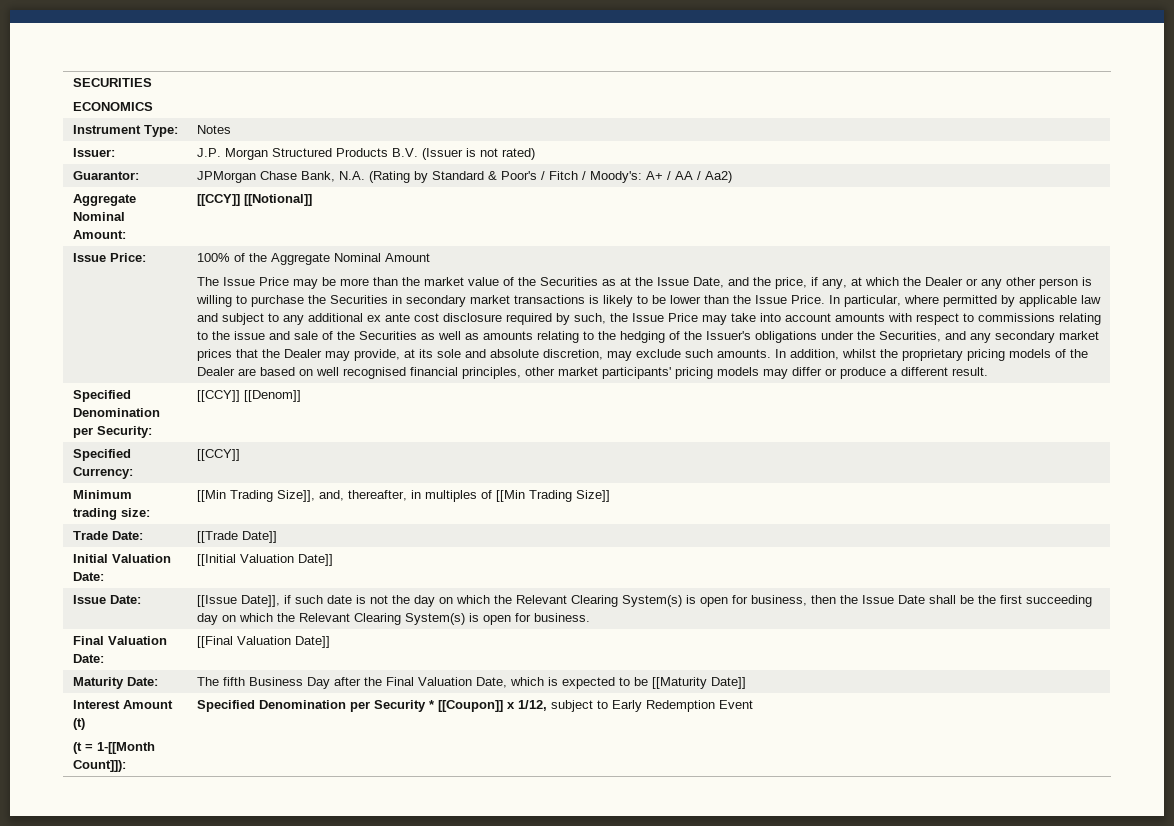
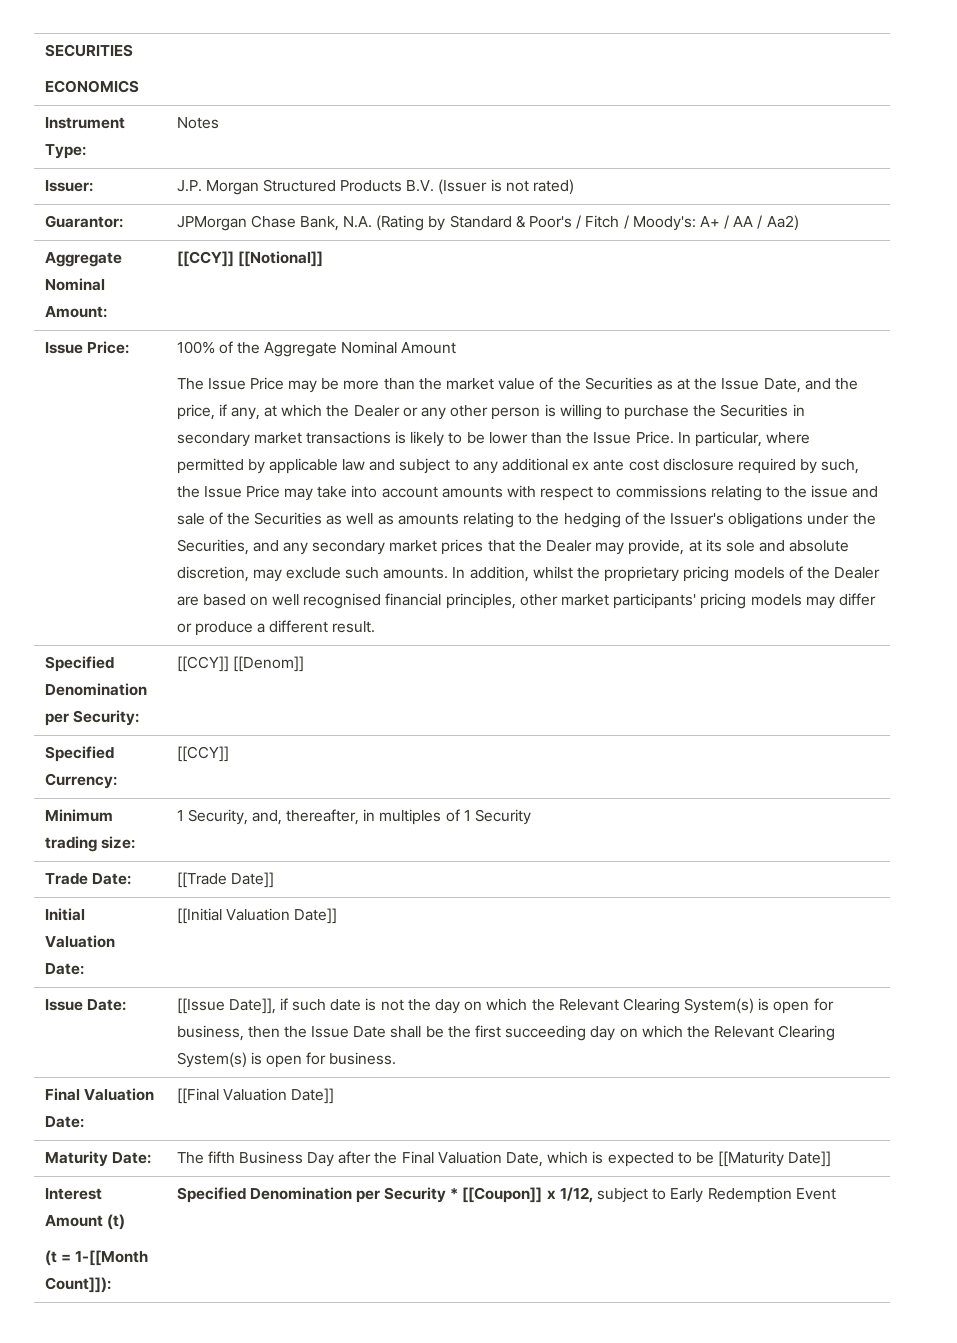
- Minimum trading size: | [[Min Trading Size]], and, thereafter, in multiples of [[Min Trading Size]]
+ Minimum trading size: | 1 Security, and, thereafter, in multiples of 1 Security

